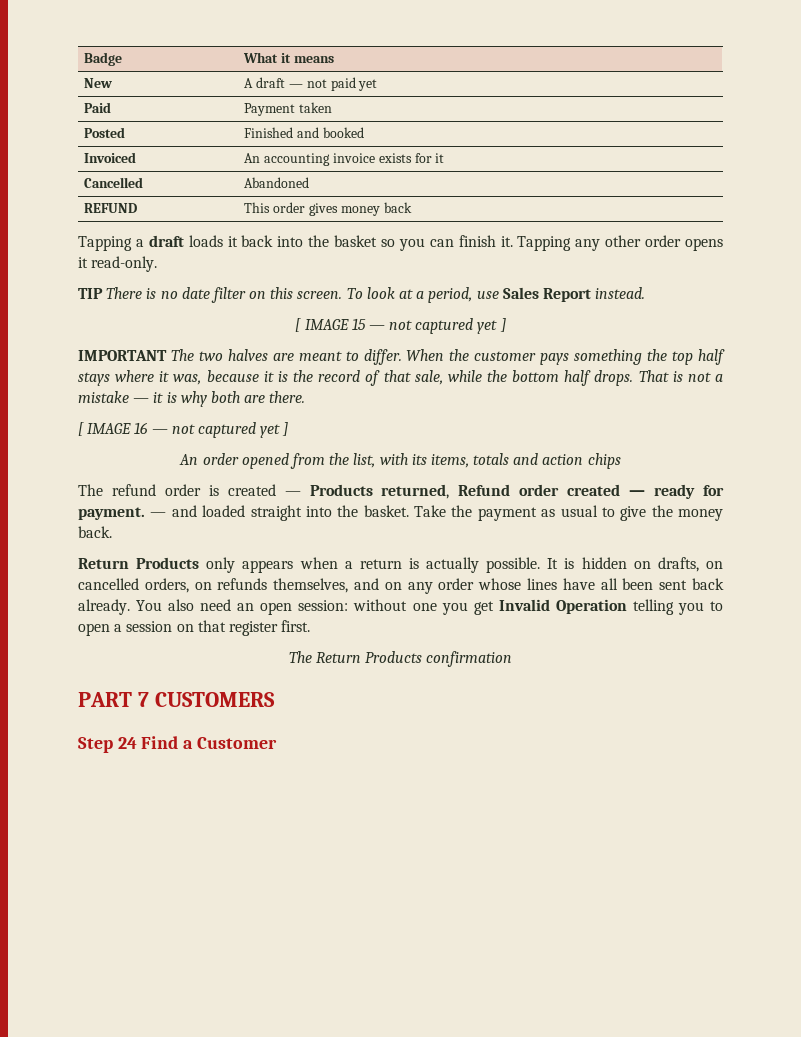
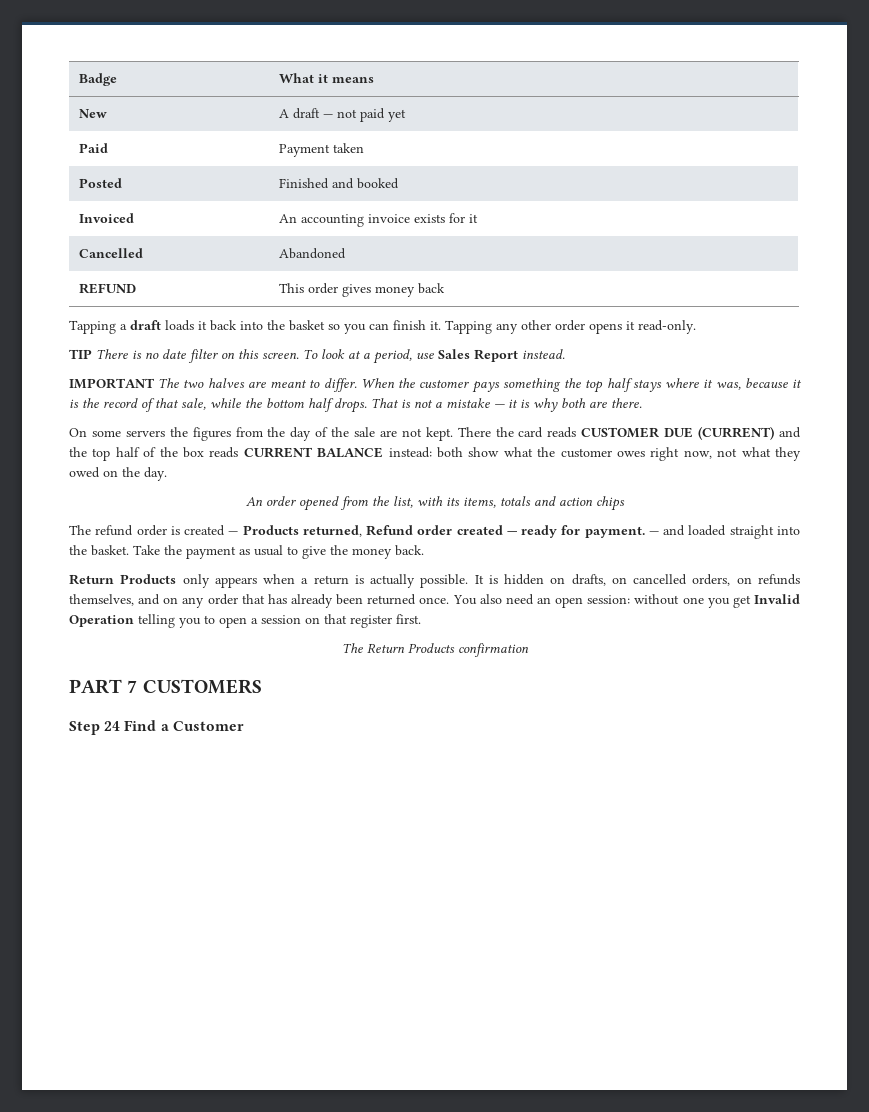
- [ IMAGE 15 — not captured yet ]
- [ IMAGE 16 — not captured yet ]
+ On some servers the figures from the day of the sale are not kept. There the card reads CUSTOMER DUE (CURRENT) and the top half of the box reads CURRENT BALANCE instead: both show what the customer owes right now, not what they owed on the day.
- It is hidden on drafts, on cancelled orders, on refunds themselves, and on any order whose lines have all been sent back already.
+ It is hidden on drafts, on cancelled orders, on refunds themselves, and on any order that has already been returned once.

